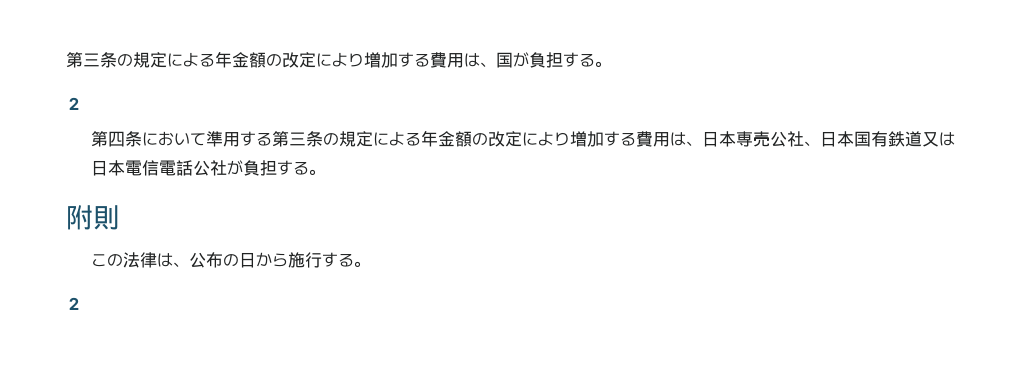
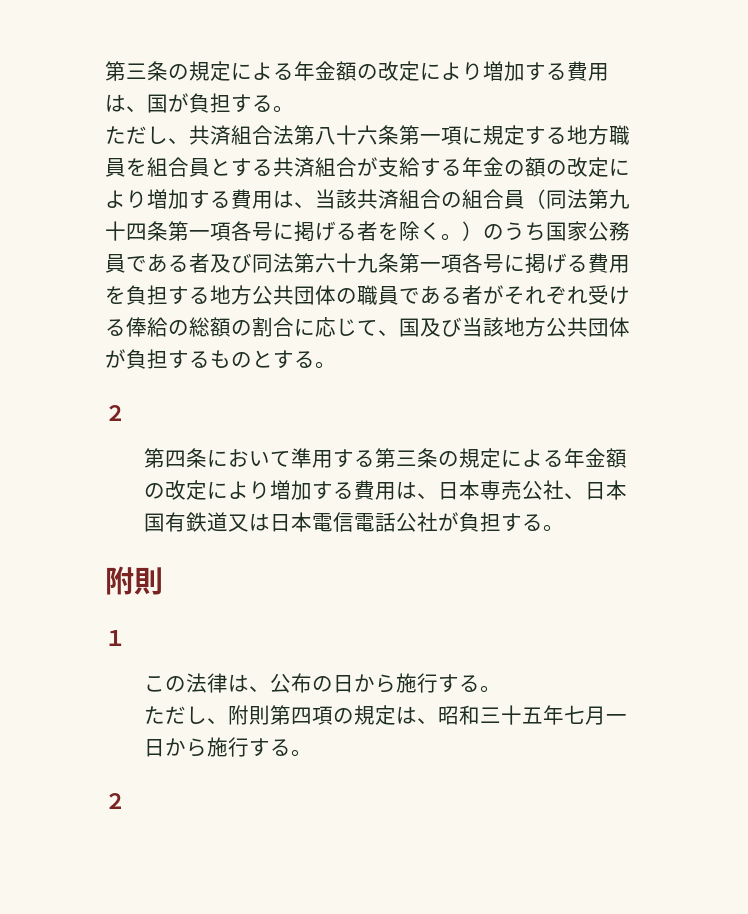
+ ただし、共済組合法第八十六条第一項に規定する地方職員を組合員とする共済組合が支給する年金の額の改定により増加する費用は、当該共済組合の組合員（同法第九十四条第一項各号に掲げる者を除く。）のうち国家公務員である者及び同法第六十九条第一項各号に掲げる費用を負担する地方公共団体の職員である者がそれぞれ受ける俸給の総額の割合に応じて、国及び当該地方公共団体が負担するものとする。
+ １
+ ただし、附則第四項の規定は、昭和三十五年七月一日から施行する。

